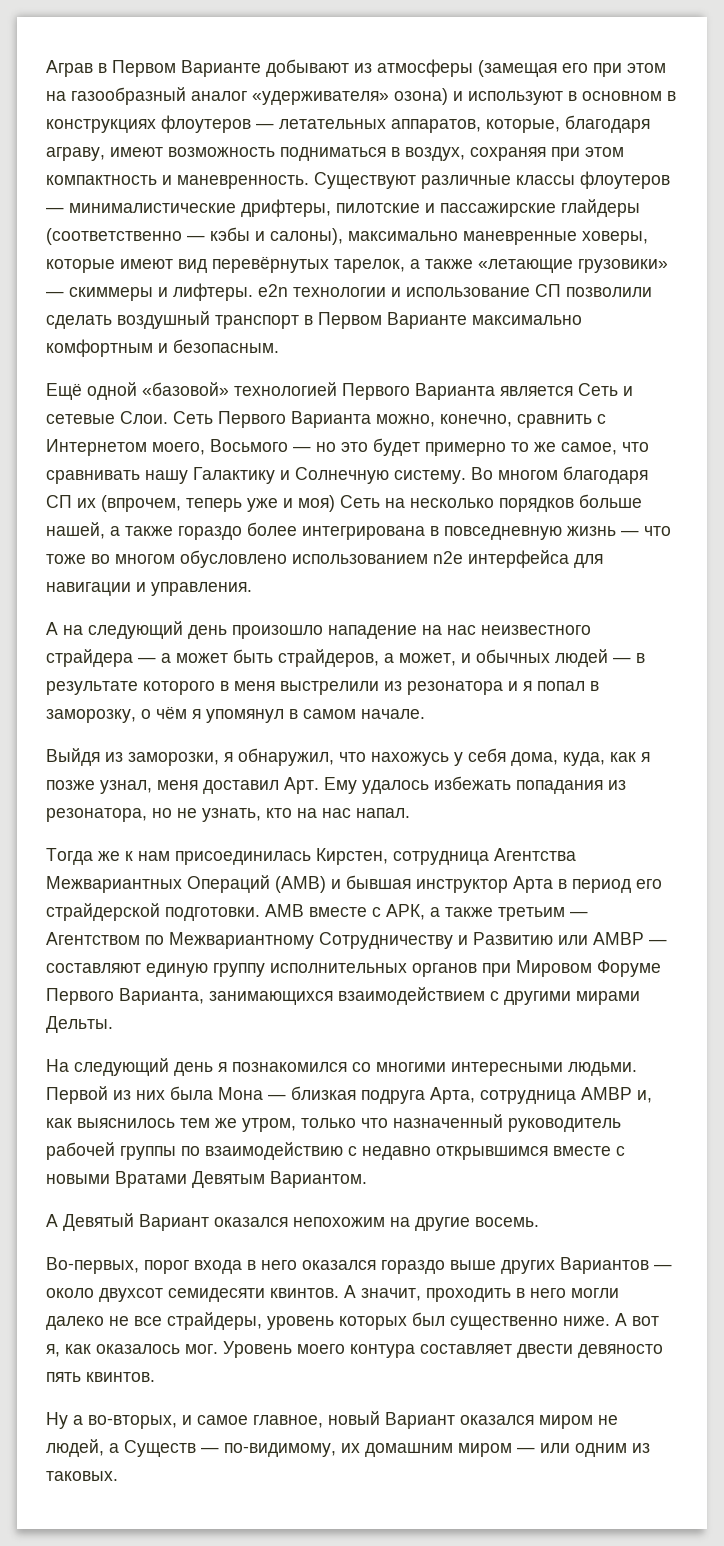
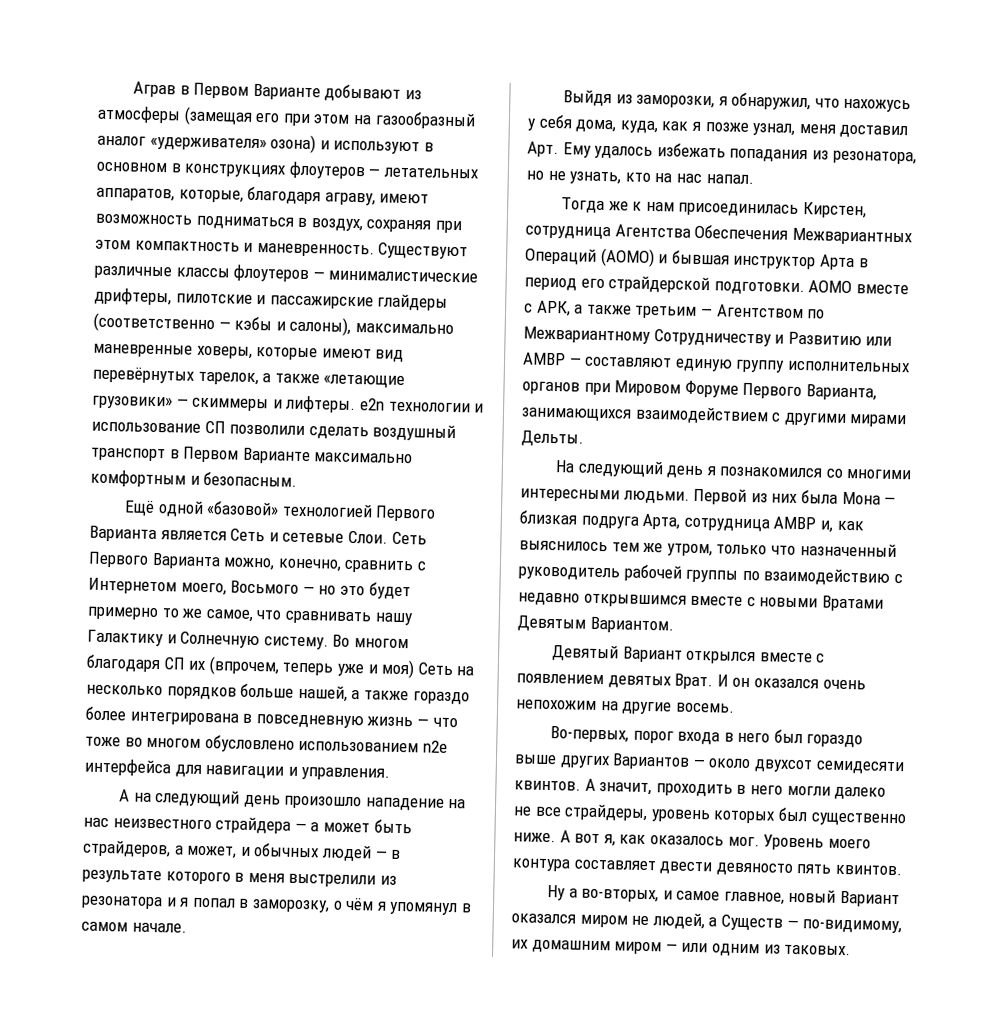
- Тогда же к нам присоединилась Кирстен, сотрудница Агентства Межвариантных Операций (АМВ) и бывшая инструктор Арта в период его страйдерской подготовки.
+ Тогда же к нам присоединилась Кирстен, сотрудница Агентства Обеспечения Межвариантных Операций (АОМO) и бывшая инструктор Арта в период его страйдерской подготовки.
- АМВ вместе с АРК, а также третьим — Агентством по Межвариантному Сотрудничеству и Развитию или АМВР — составляют единую группу исполнительных органов при Мировом Форуме Первого Варианта, занимающихся взаимодействием с другими мирами Дельты.
+ АOMO вместе с АРК, а также третьим — Агентством по Межвариантному Сотрудничеству и Развитию или АМВР — составляют единую группу исполнительных органов при Мировом Форуме Первого Варианта, занимающихся взаимодействием с другими мирами Дельты.
- А Девятый Вариант оказался непохожим на другие восемь.
+ Девятый Вариант открылся вместе с появлением девятых Врат. И он оказался очень непохожим на другие восемь.
- Во-первых, порог входа в него оказался гораздо выше других Вариантов — около двухсот семидесяти квинтов.
+ Во-первых, порог входа в него был гораздо выше других Вариантов — около двухсот семидесяти квинтов.

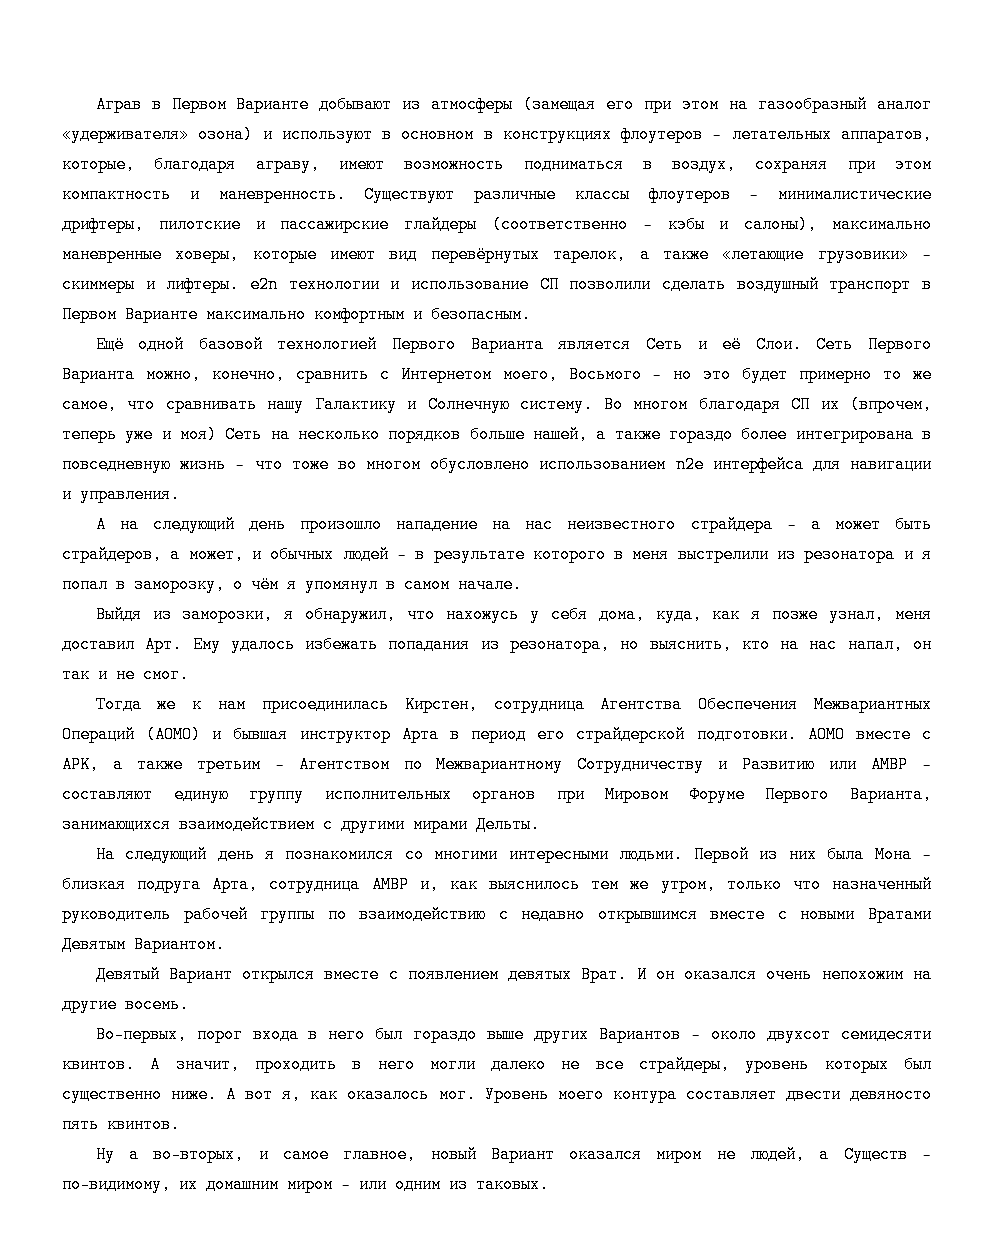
- Ещё одной «базовой» технологией Первого Варианта является Сеть и сетевые Слои.
+ Ещё одной базовой технологией Первого Варианта является Сеть и её Слои.
- Выйдя из заморозки, я обнаружил, что нахожусь у себя дома, куда, как я позже узнал, меня доставил Арт. Ему удалось избежать попадания из резонатора, но не узнать, кто на нас напал.
+ Выйдя из заморозки, я обнаружил, что нахожусь у себя дома, куда, как я позже узнал, меня доставил Арт. Ему удалось избежать попадания из резонатора, но выяснить, кто на нас напал, он так и не смог.

